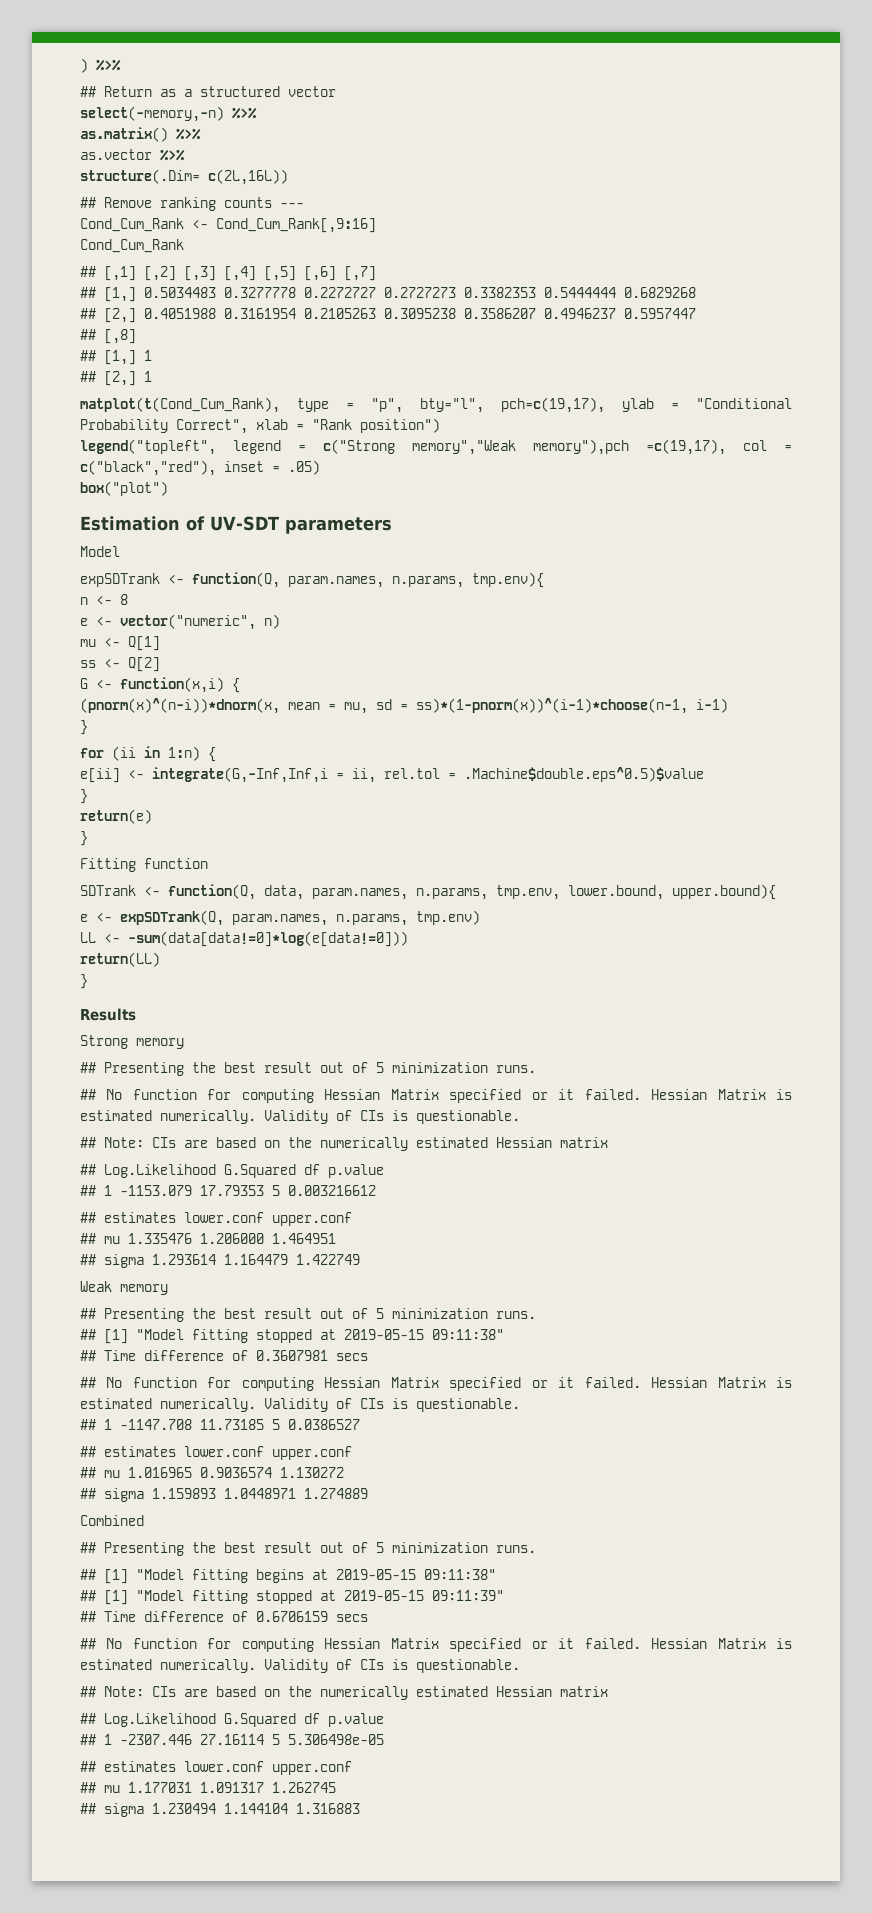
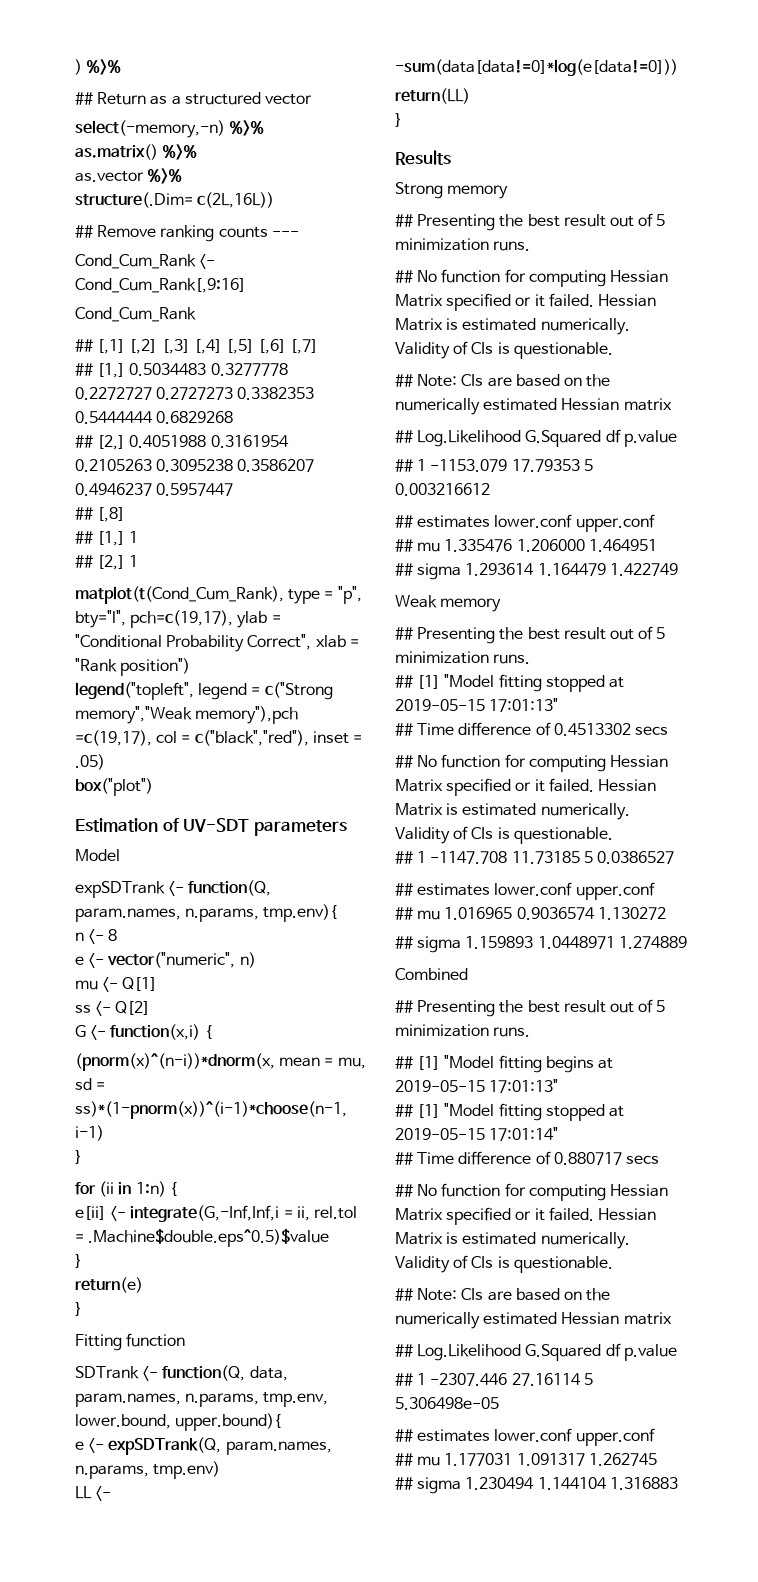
- ## [1] "Model fitting stopped at 2019-05-15 09:11:38"
- ## Time difference of 0.3607981 secs
+ ## [1] "Model fitting stopped at 2019-05-15 17:01:13"
+ ## Time difference of 0.4513302 secs
- ## [1] "Model fitting begins at 2019-05-15 09:11:38"
- ## [1] "Model fitting stopped at 2019-05-15 09:11:39"
- ## Time difference of 0.6706159 secs
+ ## [1] "Model fitting begins at 2019-05-15 17:01:13"
+ ## [1] "Model fitting stopped at 2019-05-15 17:01:14"
+ ## Time difference of 0.880717 secs

